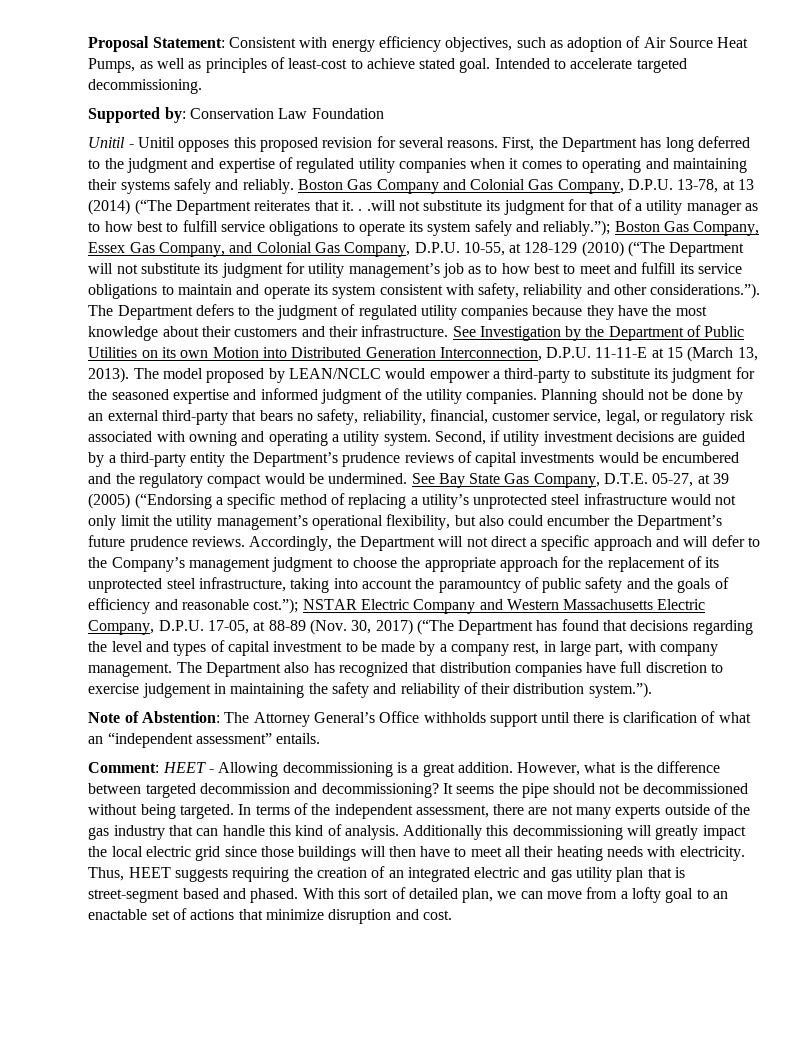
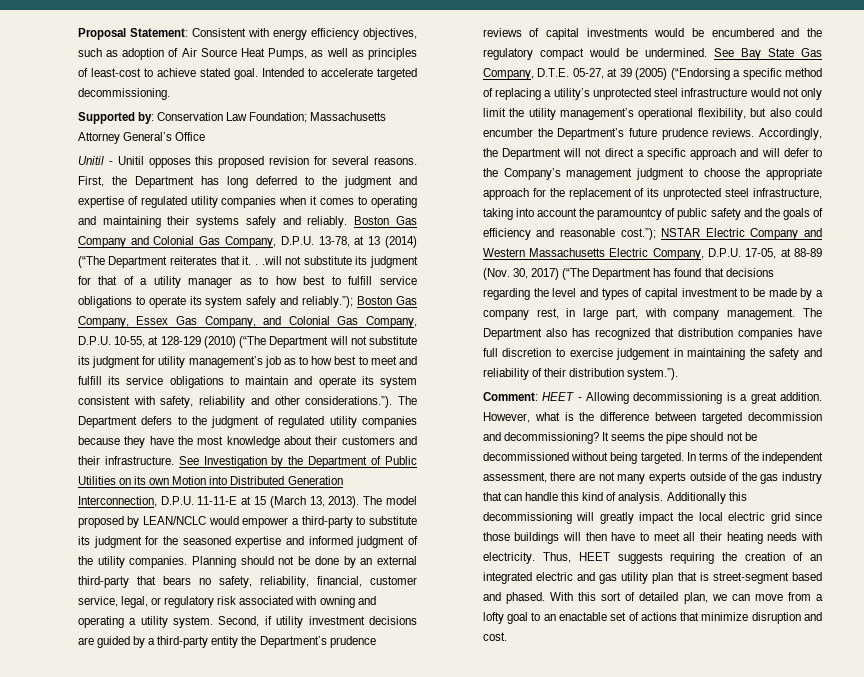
- Supported by: Conservation Law Foundation
+ Supported by: Conservation Law Foundation; Massachusetts Attorney General’s Office
- Note of Abstention: The Attorney General’s Office withholds support until there is clarification of what an “independent assessment” entails.

